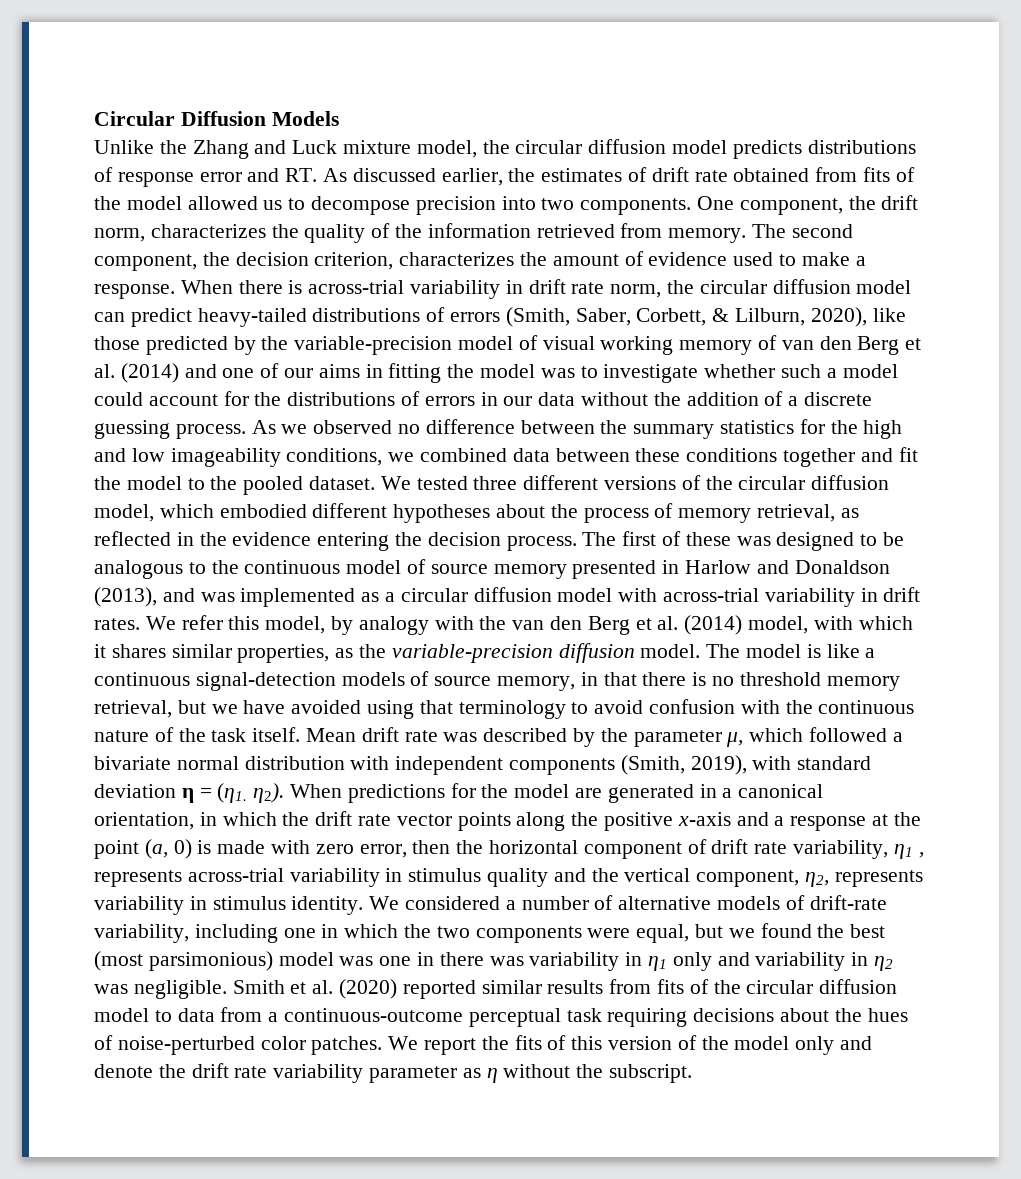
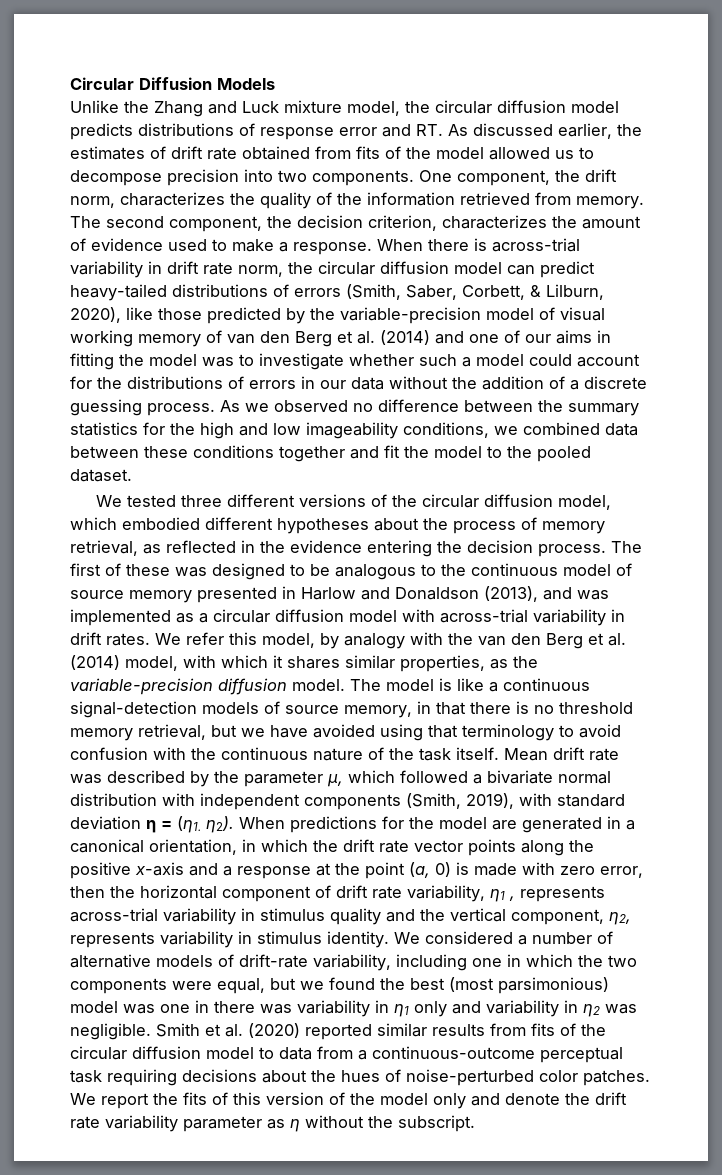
- As we observed no difference between the summary statistics for the high and low imageability conditions, we combined data between these conditions together and fit the model to the pooled dataset. We tested three different versions of the circular diffusion model, which embodied different hypotheses about the process of memory retrieval, as reflected in the evidence entering the decision process.
+ As we observed no difference between the summary statistics for the high and low imageability conditions, we combined data between these conditions together and fit the model to the pooled dataset.
+ We tested three different versions of the circular diffusion model, which embodied different hypotheses about the process of memory retrieval, as reflected in the evidence entering the decision process.

